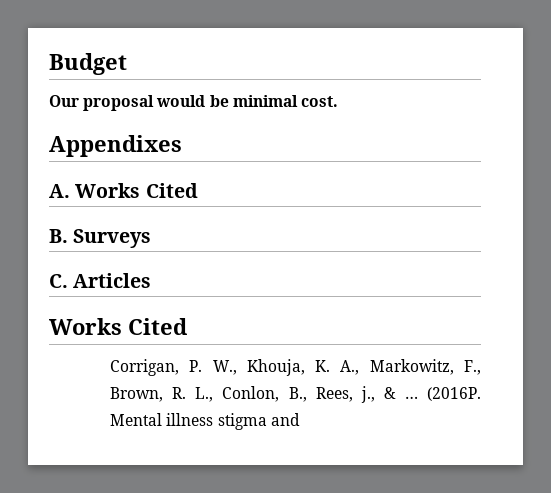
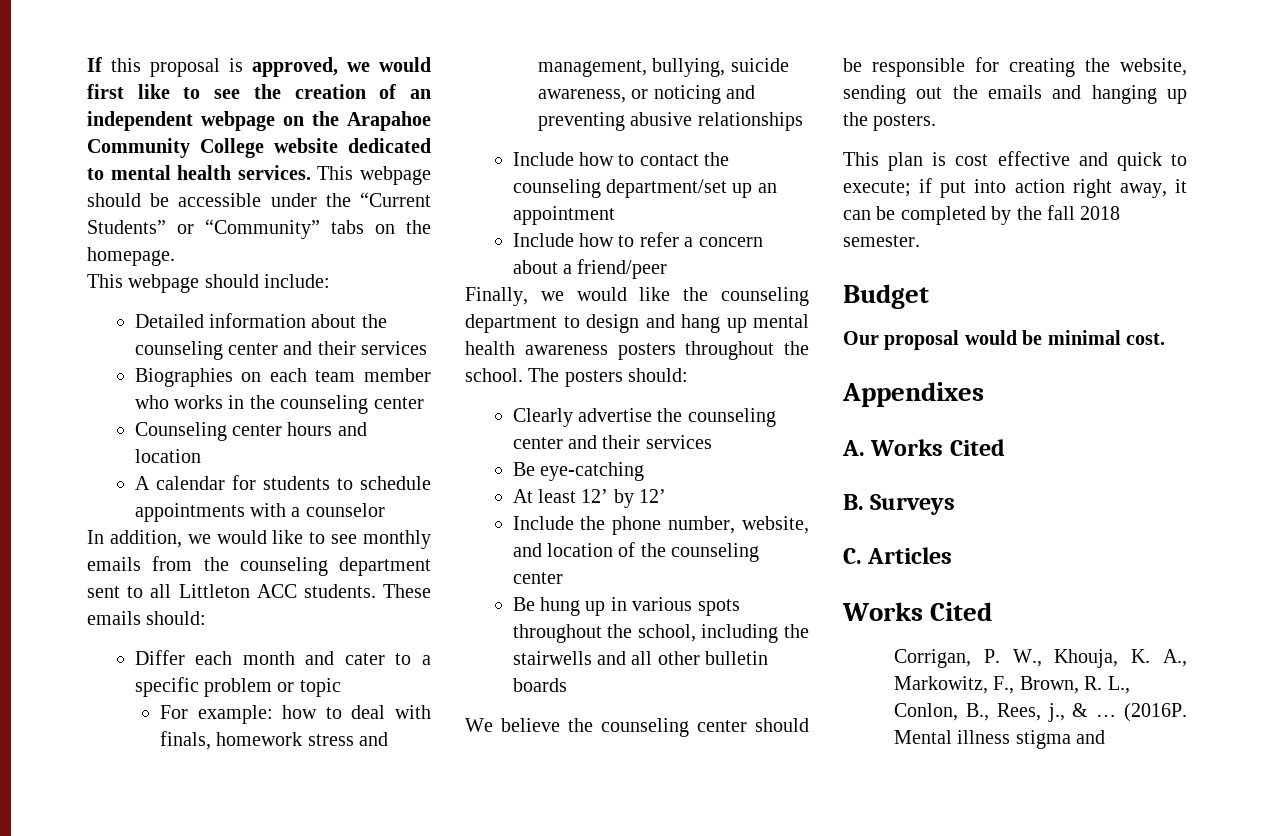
+ If this proposal is approved, we would first like to see the creation of an independent webpage on the Arapahoe Community College website dedicated to mental health services. This webpage should be accessible under the “Current Students” or “Community” tabs on the homepage.
+ This webpage should include:
+ Detailed information about the counseling center and their services
+ Biographies on each team member who works in the counseling center
+ Counseling center hours and location
+ A calendar for students to schedule appointments with a counselor
+ In addition, we would like to see monthly emails from the counseling department sent to all Littleton ACC students. These emails should:
+ Differ each month and cater to a specific problem or topic
+ For example: how to deal with finals, homework stress and management, bullying, suicide awareness, or noticing and preventing abusive relationships
+ Include how to contact the counseling department/set up an appointment
+ Include how to refer a concern about a friend/peer
+ Finally, we would like the counseling department to design and hang up mental health awareness posters throughout the school. The posters should:
+ Clearly advertise the counseling center and their services
+ Be eye-catching
+ At least 12’ by 12’
+ Include the phone number, website, and location of the counseling center
+ Be hung up in various spots throughout the school, including the stairwells and all other bulletin boards
+ We believe the counseling center should be responsible for creating the website, sending out the emails and hanging up the posters.
+ This plan is cost effective and quick to execute; if put into action right away, it can be completed by the fall 2018 semester.

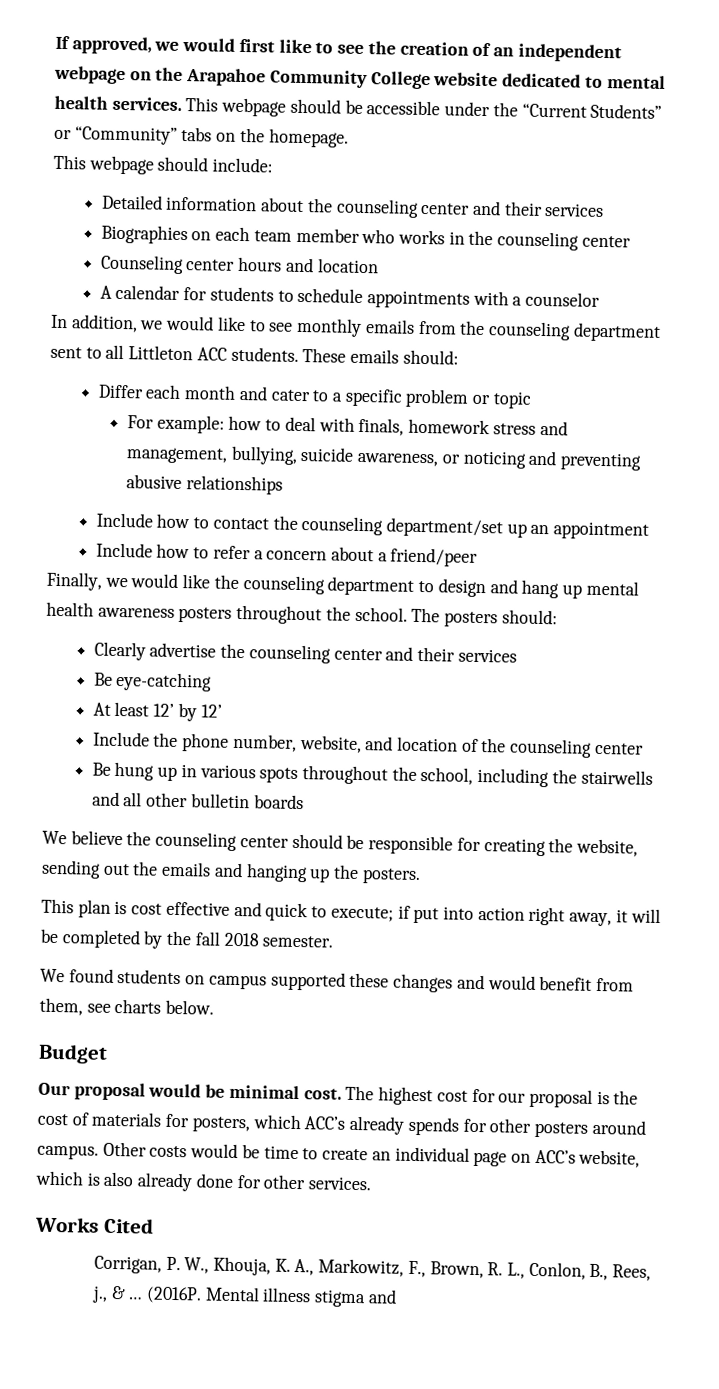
- If this proposal is approved, we would first like to see the creation of an independent webpage on the Arapahoe Community College website dedicated to mental health services.
+ If approved, we would first like to see the creation of an independent webpage on the Arapahoe Community College website dedicated to mental health services.
- This plan is cost effective and quick to execute; if put into action right away, it can be completed by the fall 2018 semester.
+ This plan is cost effective and quick to execute; if put into action right away, it will be completed by the fall 2018 semester.
+ We found students on campus supported these changes and would benefit from them, see charts below.
- Our proposal would be minimal cost.
- Appendixes
- A. Works Cited
- B. Surveys
- C. Articles
+ Our proposal would be minimal cost. The highest cost for our proposal is the cost of materials for posters, which ACC’s already spends for other posters around campus. Other costs would be time to create an individual page on ACC’s website, which is also already done for other services.

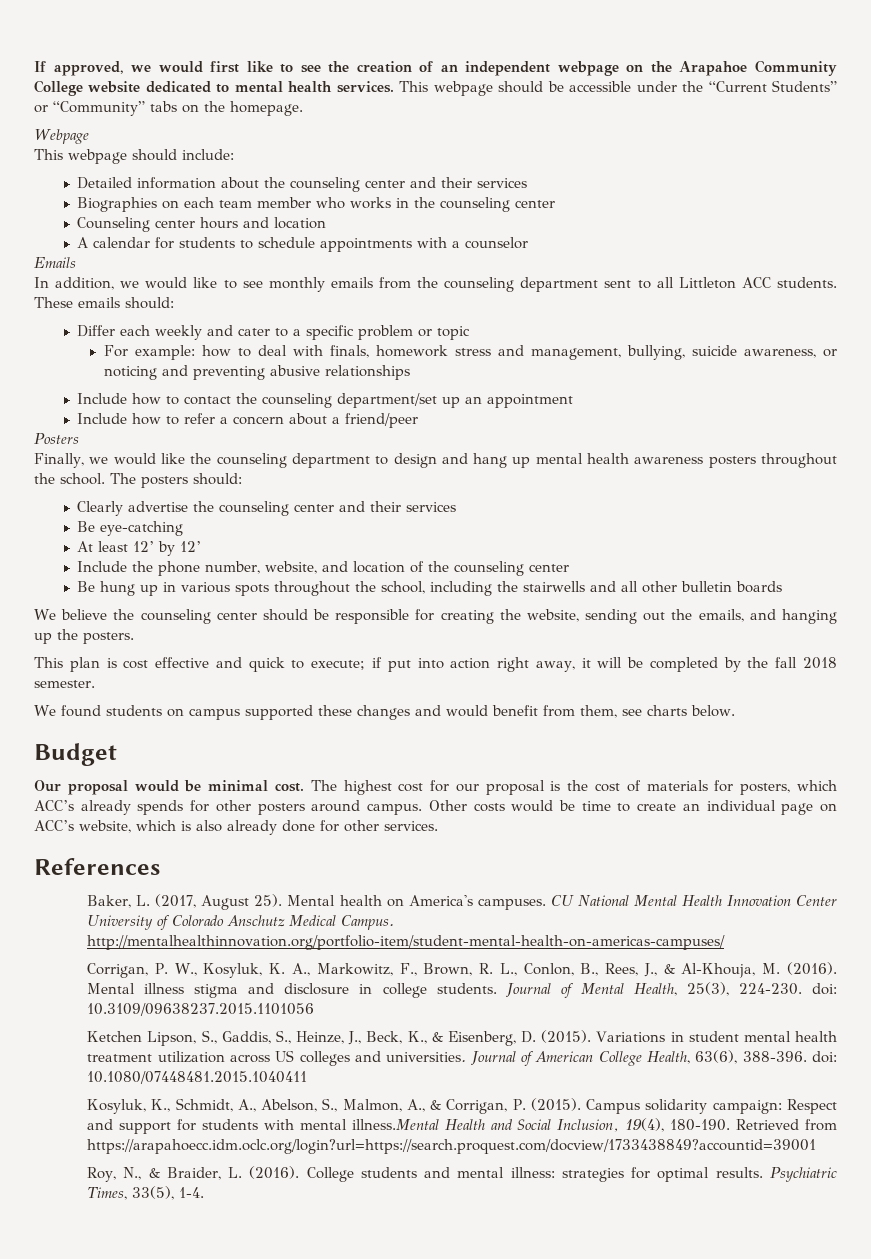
+ Webpage
+ Emails
- Differ each month and cater to a specific problem or topic
+ Differ each weekly and cater to a specific problem or topic
+ Posters
- We believe the counseling center should be responsible for creating the website, sending out the emails and hanging up the posters.
+ We believe the counseling center should be responsible for creating the website, sending out the emails, and hanging up the posters.
- Works Cited
+ References
+ Baker, L. (2017, August 25). Mental health on America's campuses. CU National Mental Health Innovation Center University of Colorado Anschutz Medical Campus. http://mentalhealthinnovation.org/portfolio-item/student-mental-health-on-americas-campuses/
- Corrigan, P. W., Khouja, K. A., Markowitz, F., Brown, R. L., Conlon, B., Rees, j., & … (2016P. Mental illness stigma and
+ Corrigan, P. W., Kosyluk, K. A., Markowitz, F., Brown, R. L., Conlon, B., Rees, J., & Al-Khouja, M. (2016). Mental illness stigma and disclosure in college students. Journal of Mental Health, 25(3), 224-230. doi: 10.3109/09638237.2015.1101056
+ Ketchen Lipson, S., Gaddis, S., Heinze, J., Beck, K., & Eisenberg, D. (2015). Variations in student mental health treatment utilization across US colleges and universities. Journal of American College Health, 63(6), 388-396. doi: 10.1080/07448481.2015.1040411
+ Kosyluk, K., Schmidt, A., Abelson, S., Malmon, A., & Corrigan, P. (2015). Campus solidarity campaign: Respect and support for students with mental illness.Mental Health and Social Inclusion, 19(4), 180-190. Retrieved from https://arapahoecc.idm.oclc.org/login?url=https://search.proquest.com/docview/1733438849?accountid=39001
+ Roy, N., & Braider, L. (2016). College students and mental illness: strategies for optimal results. Psychiatric Times, 33(5), 1-4.

